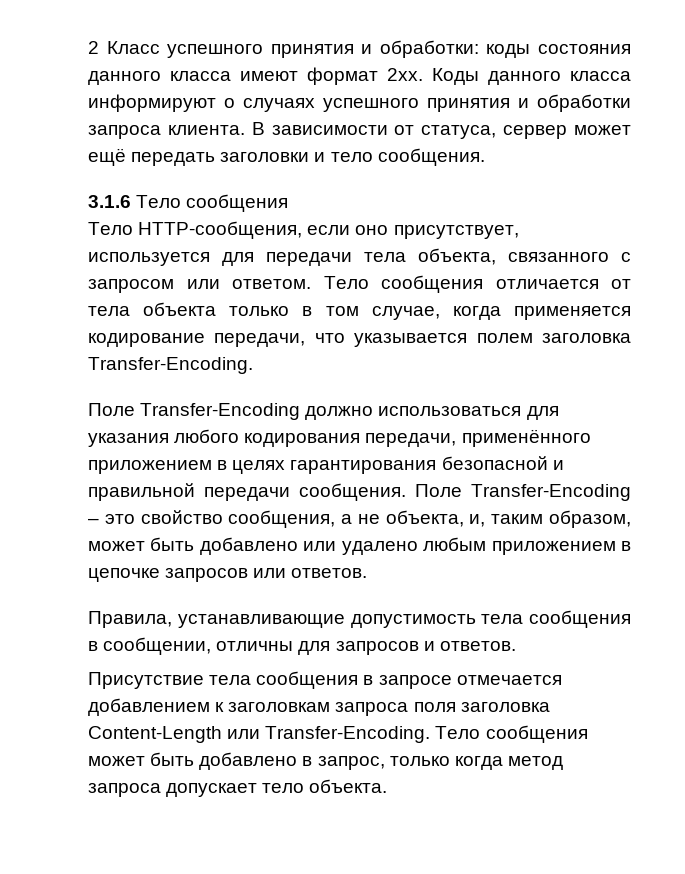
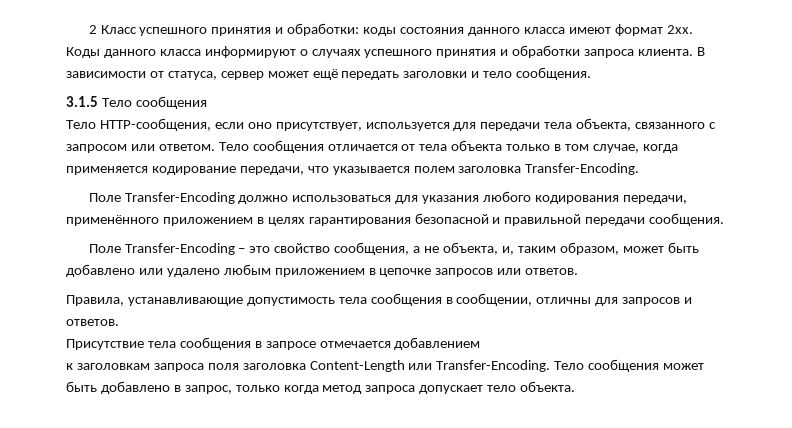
- 3.1.6 Тело сообщения
+ 3.1.5 Тело сообщения
- Поле Transfer-Encoding должно использоваться для указания любого кодирования передачи, применённого приложением в целях гарантирования безопасной и правильной передачи сообщения. Поле Transfer-Encoding – это свойство сообщения, а не объекта, и, таким образом, может быть добавлено или удалено любым приложением в цепочке запросов или ответов.
+ Поле Transfer-Encoding должно использоваться для указания любого кодирования передачи, применённого приложением в целях гарантирования безопасной и правильной передачи сообщения.
+ Поле Transfer-Encoding – это свойство сообщения, а не объекта, и, таким образом, может быть добавлено или удалено любым приложением в цепочке запросов или ответов.
- Присутствие тела сообщения в запросе отмечается добавлением к заголовкам запроса поля заголовка Content-Length или Transfer-Encoding.
+ Присутствие тела сообщения в запросе отмечается добавлением
+ к заголовкам запроса поля заголовка Content-Length или Transfer-Encoding.

